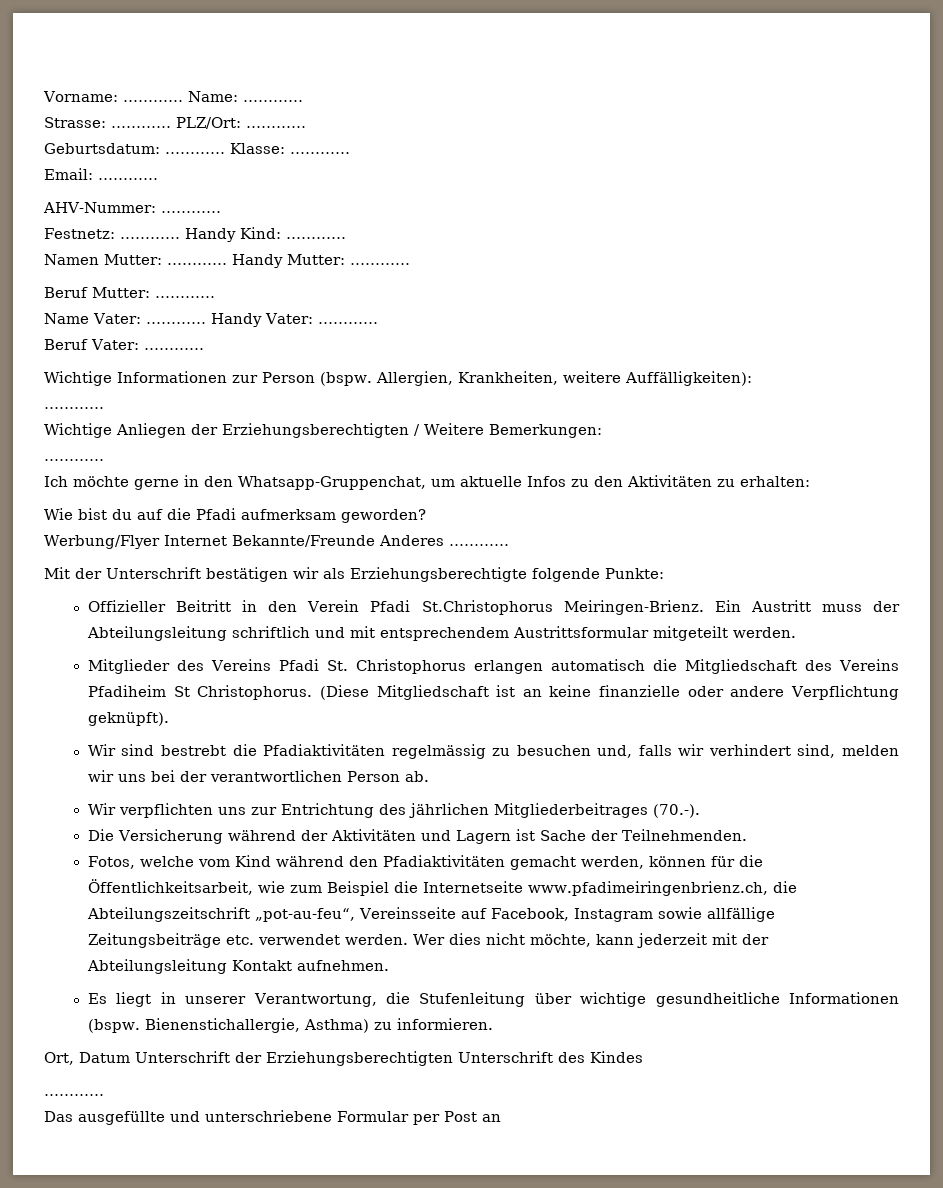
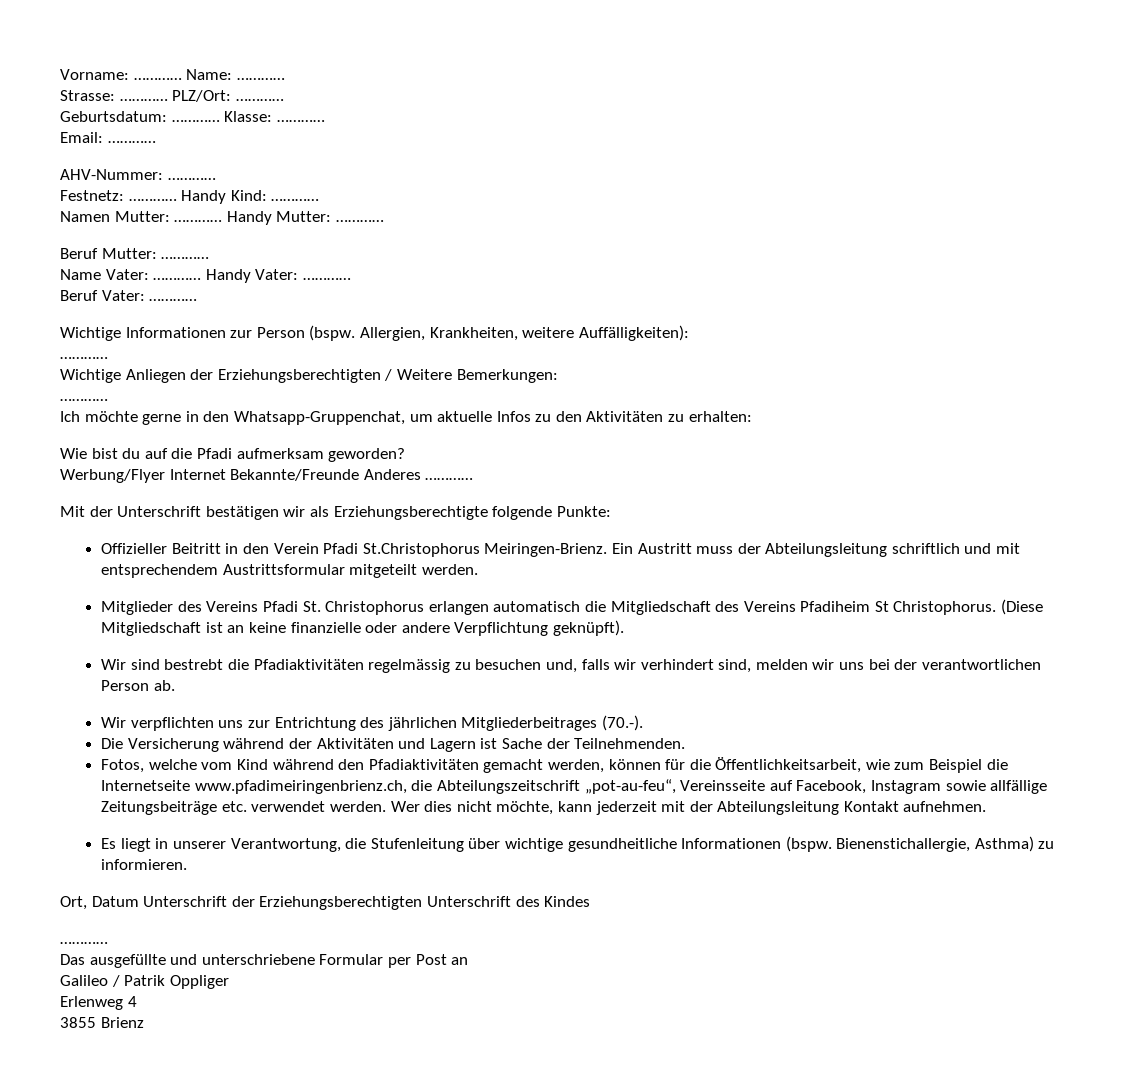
+ Galileo / Patrik Oppliger
+ Erlenweg 4
+ 3855 Brienz

